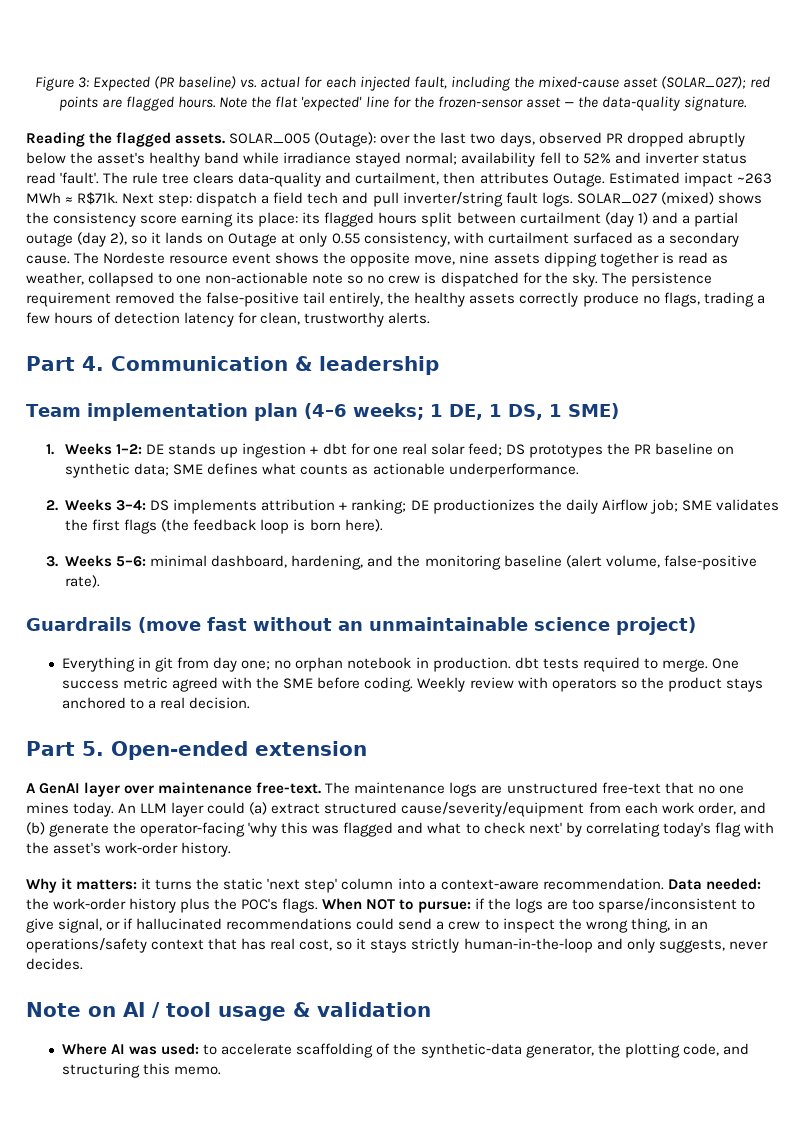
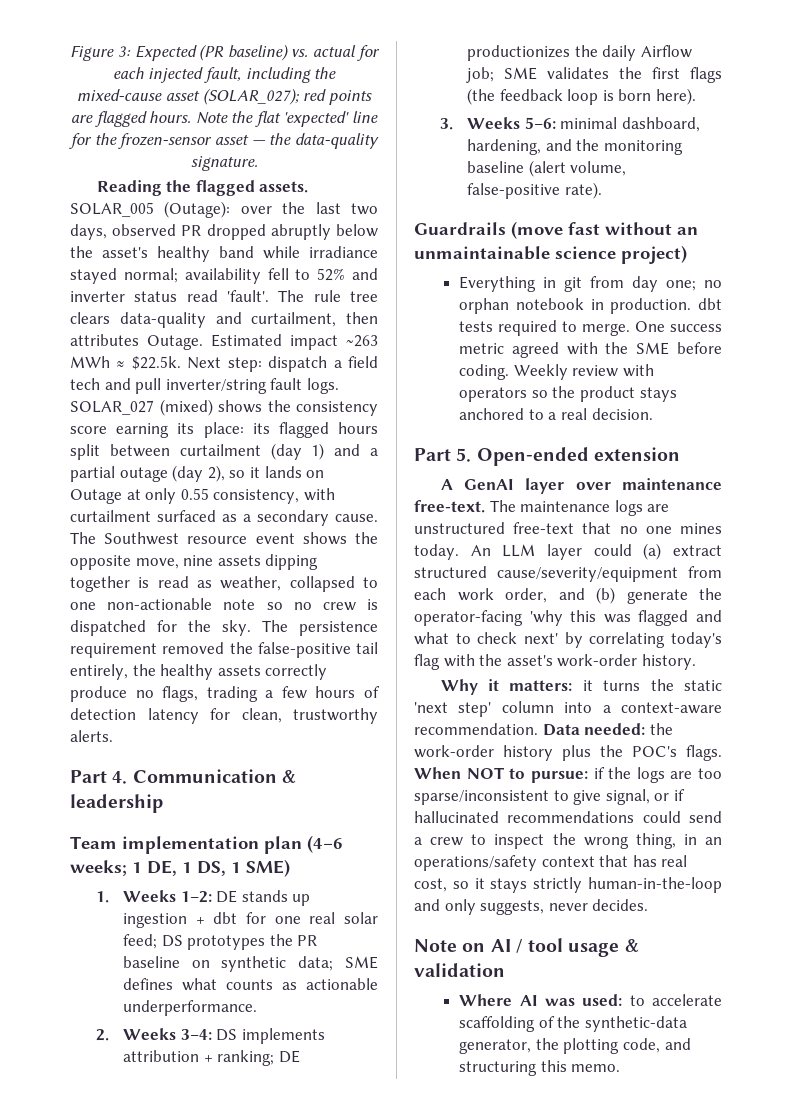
- Estimated impact ~263 MWh ≈ R$71k. Next step: dispatch a field tech and pull inverter/string fault logs.
+ Estimated impact ~263 MWh ≈ $22.5k. Next step: dispatch a field tech and pull inverter/string fault logs.
- The Nordeste resource event shows the opposite move, nine assets dipping together is read as weather, collapsed to one non-actionable note so no crew is dispatched for the sky.
+ The Southwest resource event shows the opposite move, nine assets dipping together is read as weather, collapsed to one non-actionable note so no crew is dispatched for the sky.

